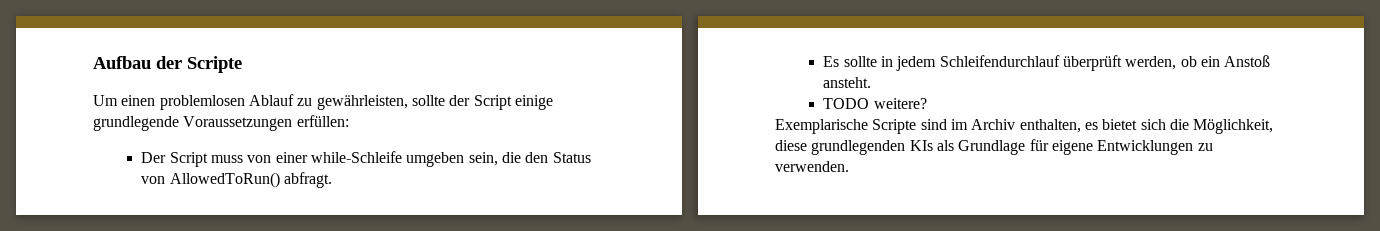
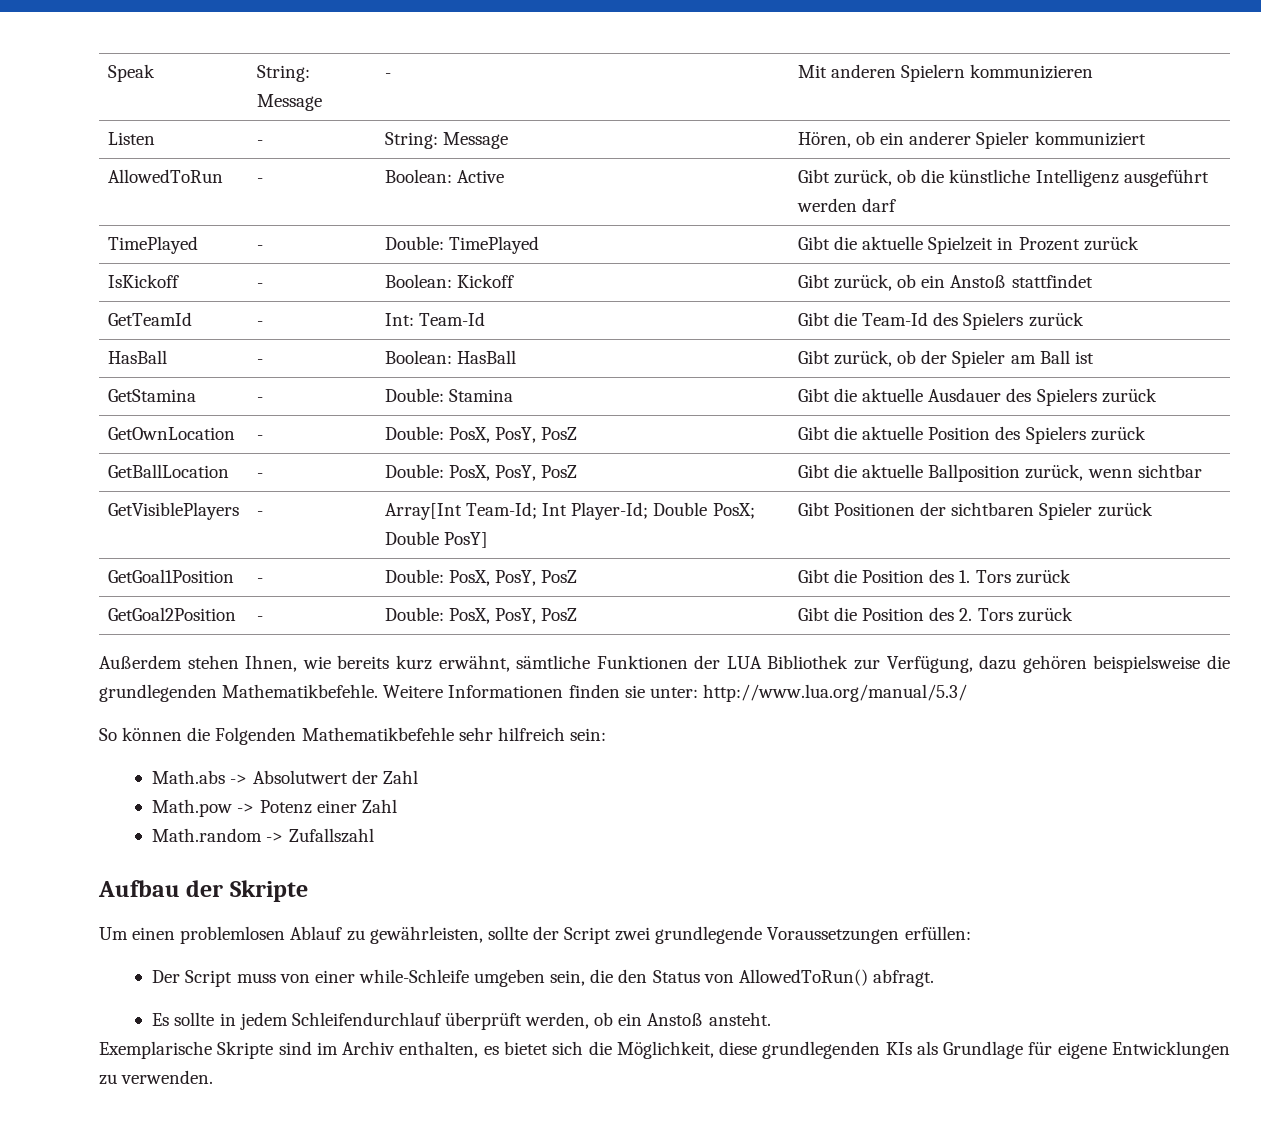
+ Speak | String: Message | - | Mit anderen Spielern kommunizieren
+ Listen | - | String: Message | Hören, ob ein anderer Spieler kommuniziert
+ AllowedToRun | - | Boolean: Active | Gibt zurück, ob die künstliche Intelligenz ausgeführt werden darf
+ TimePlayed | - | Double: TimePlayed | Gibt die aktuelle Spielzeit in Prozent zurück
+ IsKickoff | - | Boolean: Kickoff | Gibt zurück, ob ein Anstoß stattfindet
+ GetTeamId | - | Int: Team-Id | Gibt die Team-Id des Spielers zurück
+ HasBall | - | Boolean: HasBall | Gibt zurück, ob der Spieler am Ball ist
+ GetStamina | - | Double: Stamina | Gibt die aktuelle Ausdauer des Spielers zurück
+ GetOwnLocation | - | Double: PosX, PosY, PosZ | Gibt die aktuelle Position des Spielers zurück
+ GetBallLocation | - | Double: PosX, PosY, PosZ | Gibt die aktuelle Ballposition zurück, wenn sichtbar
+ GetVisiblePlayers | - | Array[Int Team-Id; Int Player-Id; Double PosX; Double PosY] | Gibt Positionen der sichtbaren Spieler zurück
+ GetGoal1Position | - | Double: PosX, PosY, PosZ | Gibt die Position des 1. Tors zurück
+ GetGoal2Position | - | Double: PosX, PosY, PosZ | Gibt die Position des 2. Tors zurück
+ Außerdem stehen Ihnen, wie bereits kurz erwähnt, sämtliche Funktionen der LUA Bibliothek zur Verfügung, dazu gehören beispielsweise die grundlegenden Mathematikbefehle. Weitere Informationen finden sie unter: http://www.lua.org/manual/5.3/
+ So können die Folgenden Mathematikbefehle sehr hilfreich sein:
+ Math.abs -> Absolutwert der Zahl
+ Math.pow -> Potenz einer Zahl
+ Math.random -> Zufallszahl
- Aufbau der Scripte
+ Aufbau der Skripte
- Um einen problemlosen Ablauf zu gewährleisten, sollte der Script einige grundlegende Voraussetzungen erfüllen:
+ Um einen problemlosen Ablauf zu gewährleisten, sollte der Script zwei grundlegende Voraussetzungen erfüllen:
- TODO weitere?
- Exemplarische Scripte sind im Archiv enthalten, es bietet sich die Möglichkeit, diese grundlegenden KIs als Grundlage für eigene Entwicklungen zu verwenden.
+ Exemplarische Skripte sind im Archiv enthalten, es bietet sich die Möglichkeit, diese grundlegenden KIs als Grundlage für eigene Entwicklungen zu verwenden.

